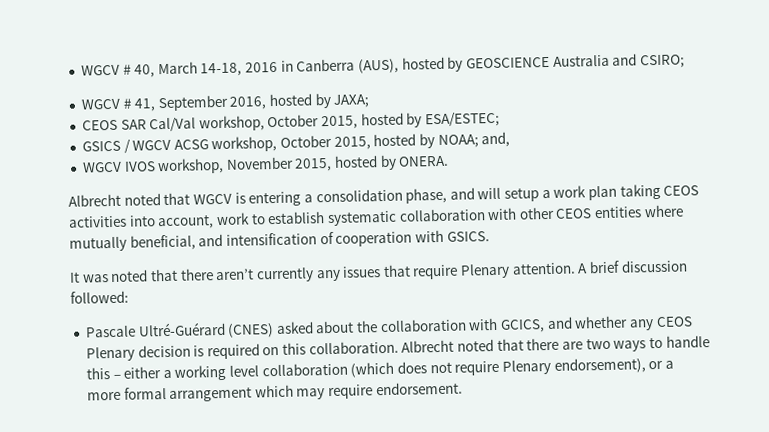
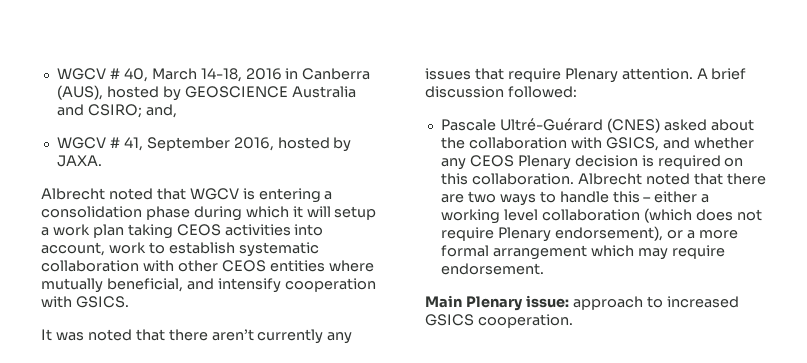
- WGCV # 40, March 14-18, 2016 in Canberra (AUS), hosted by GEOSCIENCE Australia and CSIRO;
+ WGCV # 40, March 14-18, 2016 in Canberra (AUS), hosted by GEOSCIENCE Australia and CSIRO; and,
- WGCV # 41, September 2016, hosted by JAXA;
- CEOS SAR Cal/Val workshop, October 2015, hosted by ESA/ESTEC;
- GSICS / WGCV ACSG workshop, October 2015, hosted by NOAA; and,
- WGCV IVOS workshop, November 2015, hosted by ONERA.
+ WGCV # 41, September 2016, hosted by JAXA.
- Albrecht noted that WGCV is entering a consolidation phase, and will setup a work plan taking CEOS activities into account, work to establish systematic collaboration with other CEOS entities where mutually beneficial, and intensification of cooperation with GSICS.
+ Albrecht noted that WGCV is entering a consolidation phase during which it will setup a work plan taking CEOS activities into account, work to establish systematic collaboration with other CEOS entities where mutually beneficial, and intensify cooperation with GSICS.
- Pascale Ultré-Guérard (CNES) asked about the collaboration with GCICS, and whether any CEOS Plenary decision is required on this collaboration.
+ Pascale Ultré-Guérard (CNES) asked about the collaboration with GSICS, and whether any CEOS Plenary decision is required on this collaboration.
+ Main Plenary issue: approach to increased GSICS cooperation.

